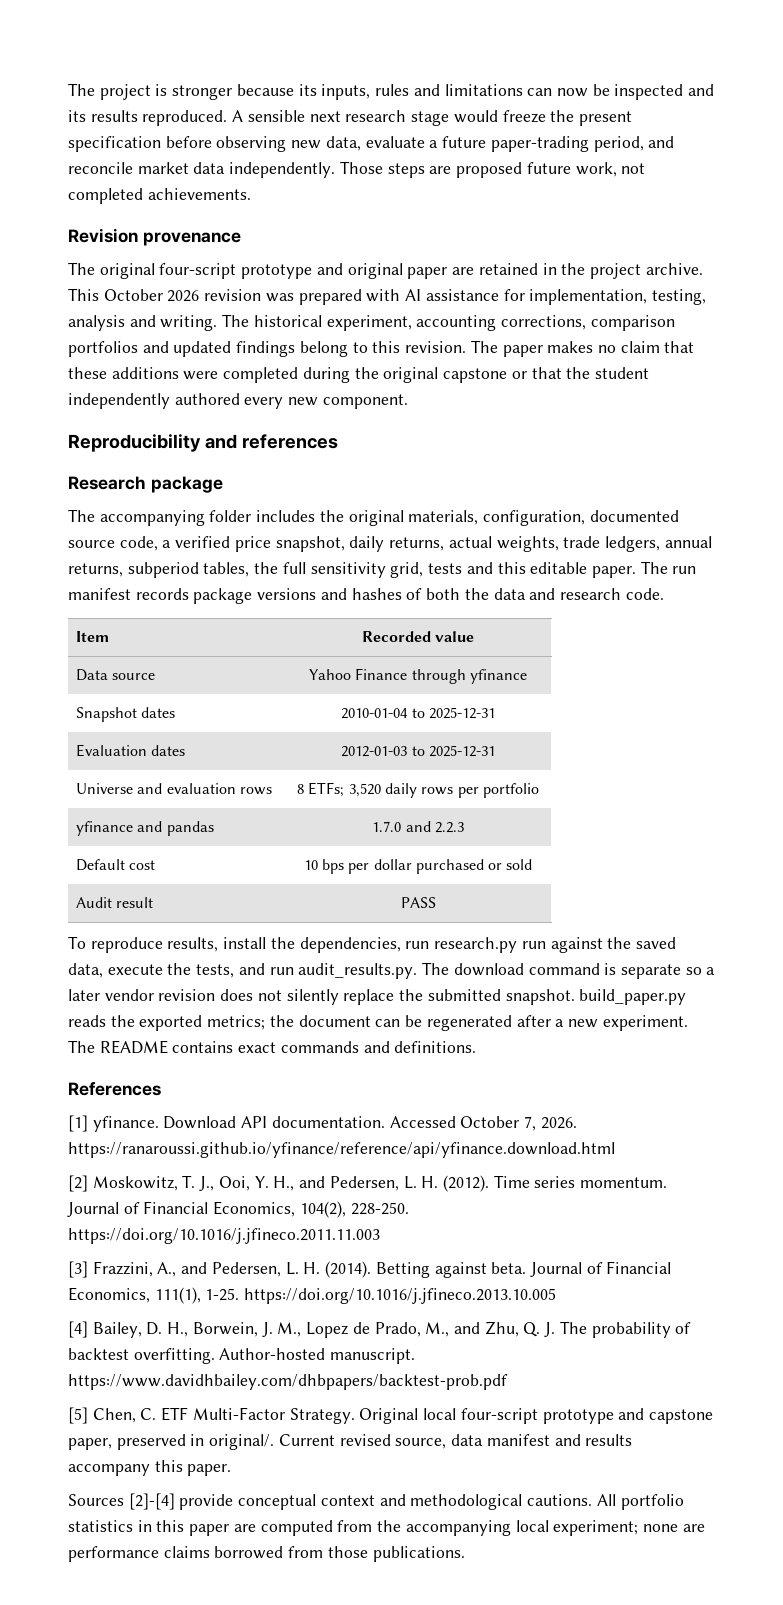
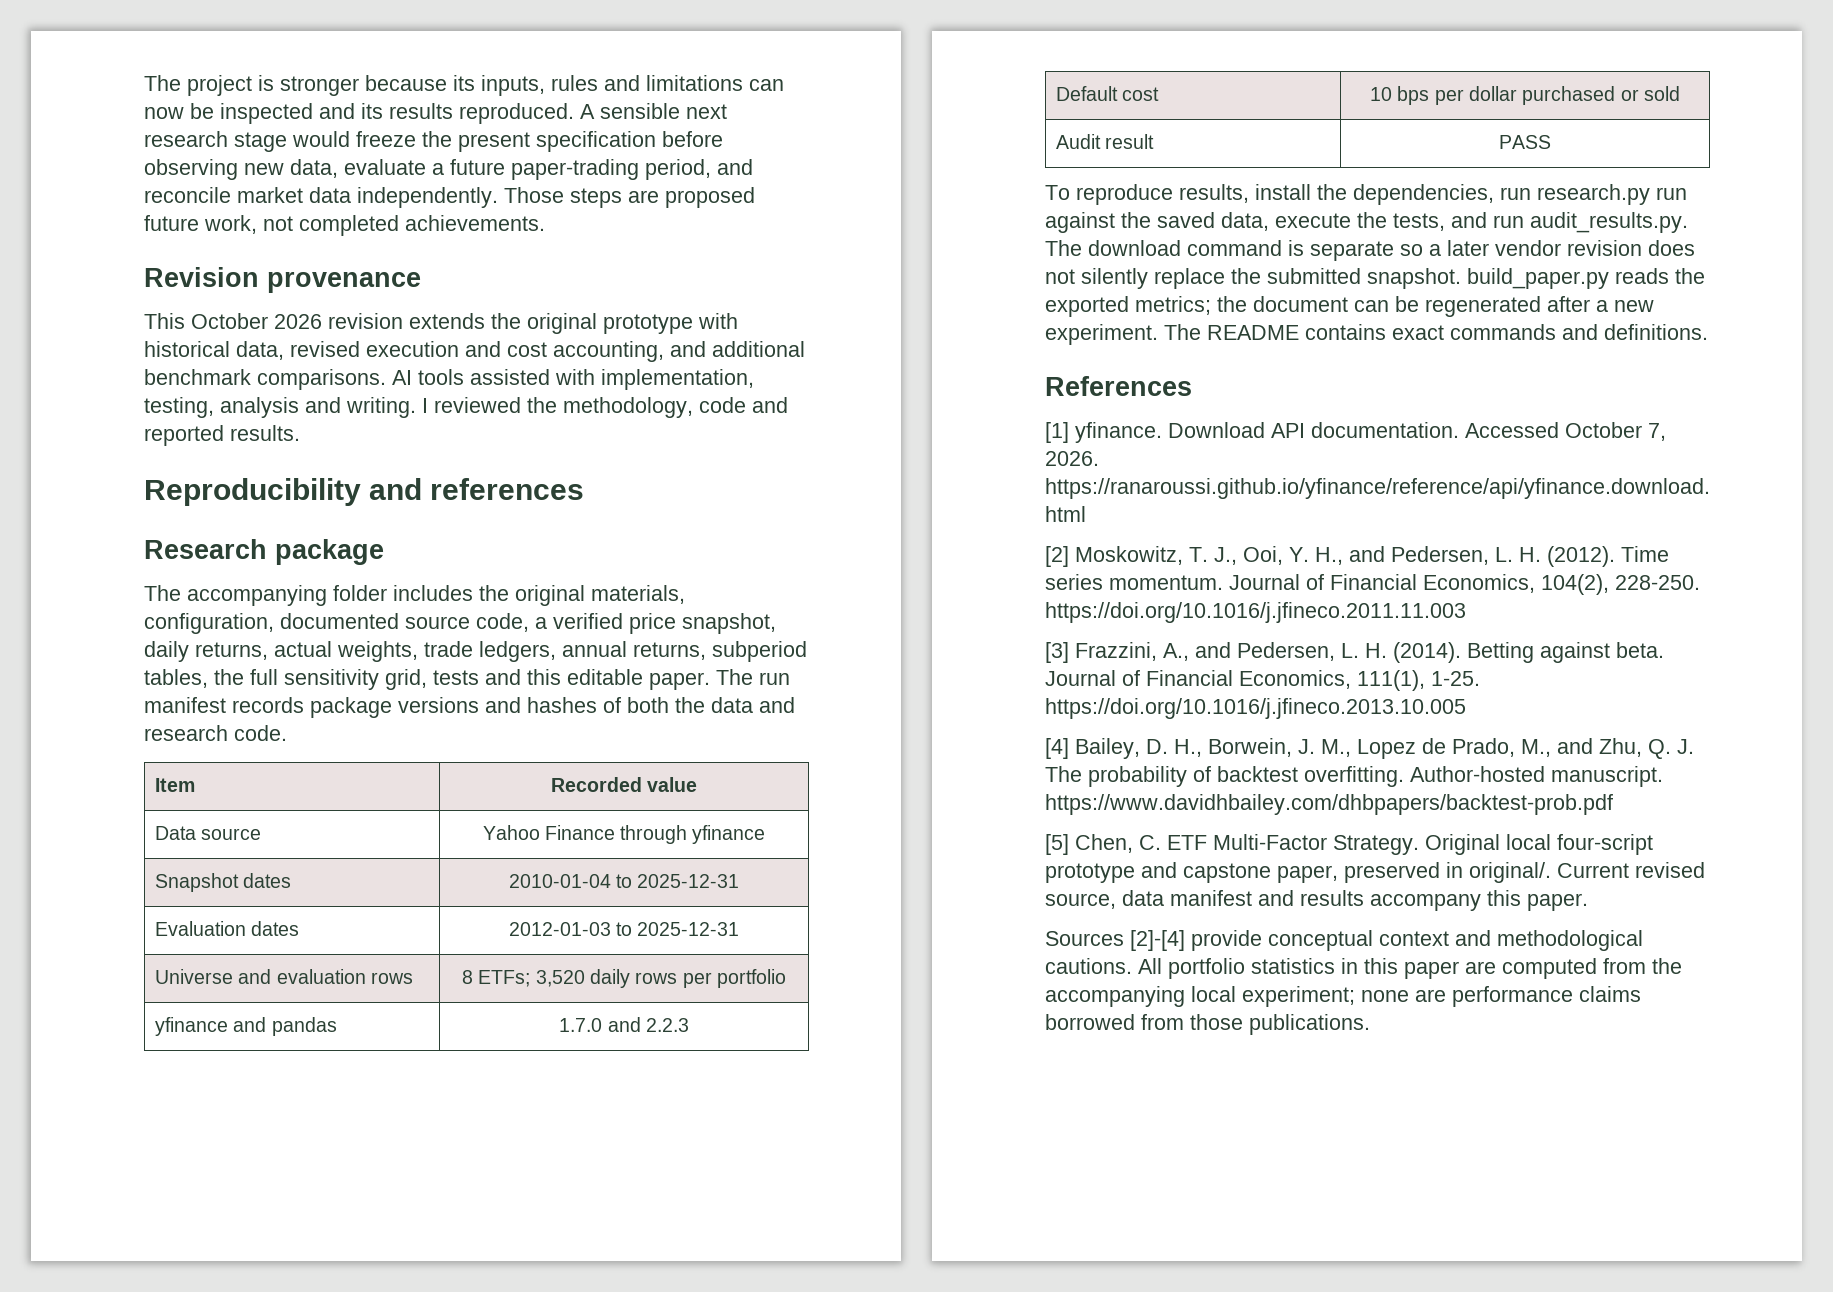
- The original four-script prototype and original paper are retained in the project archive. This October 2026 revision was prepared with AI assistance for implementation, testing, analysis and writing.
+ This October 2026 revision extends the original prototype with historical data, revised execution and cost accounting, and additional benchmark comparisons. AI tools assisted with implementation, testing, analysis and writing.
- The historical experiment, accounting corrections, comparison portfolios and updated findings belong to this revision. The paper makes no claim that these additions were completed during the original capstone or that the student independently authored every new component.
+ I reviewed the methodology, code and reported results.

